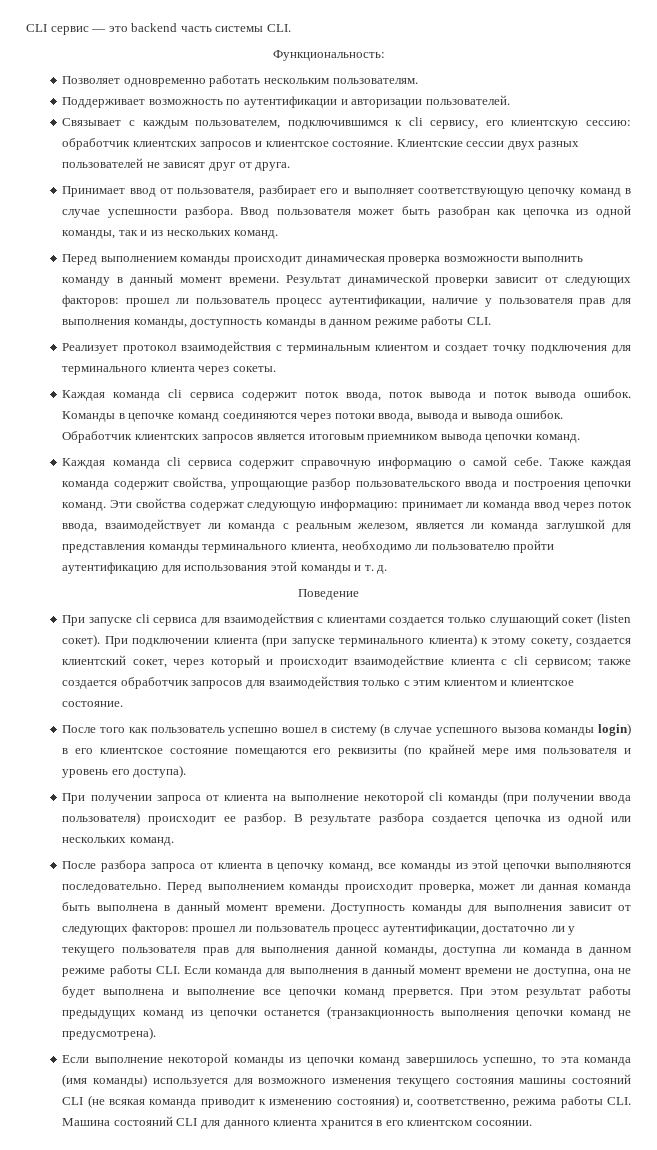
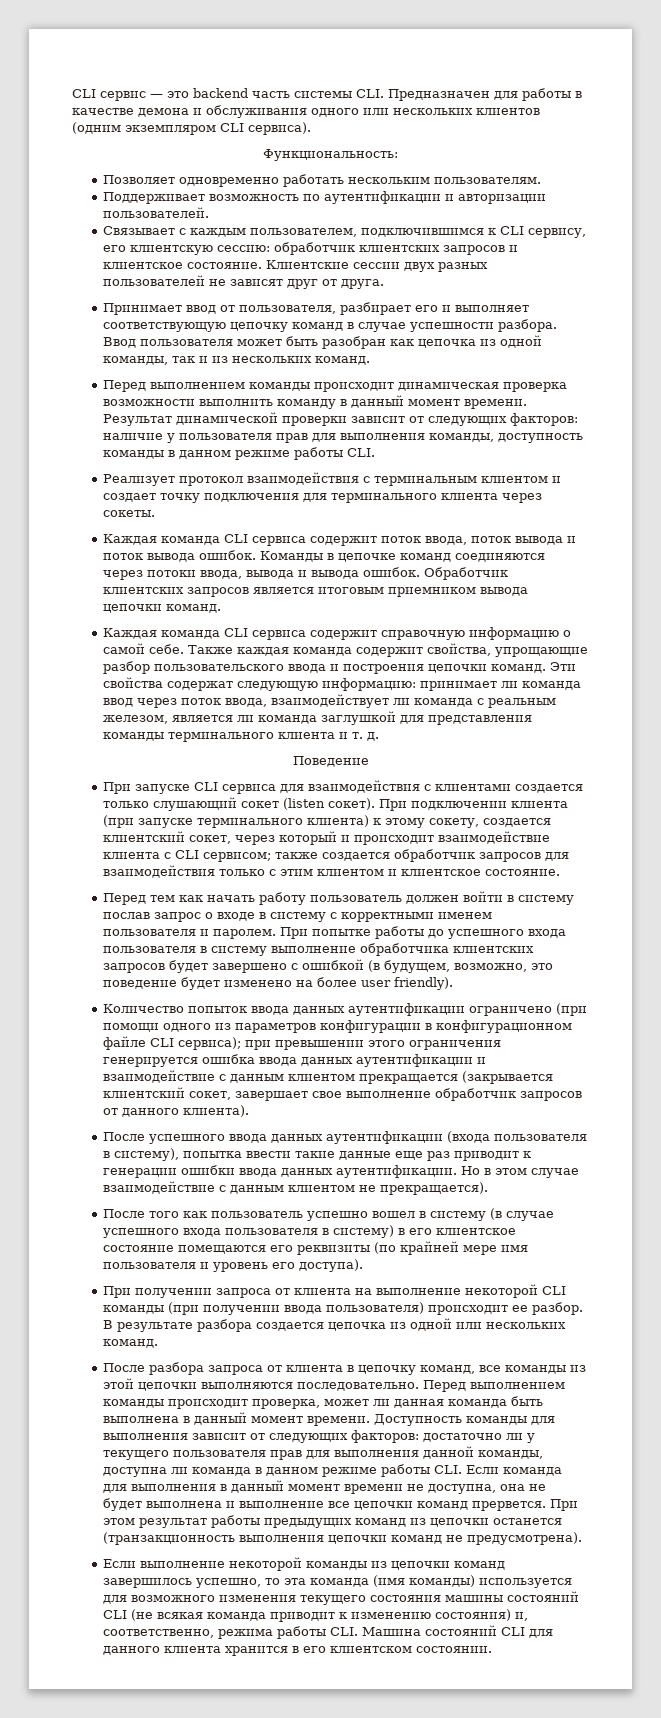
- CLI сервис — это backend часть системы CLI.
+ CLI сервис — это backend часть системы CLI. Предназначен для работы в качестве демона и обслуживания одного или нескольких клиентов (одним экземпляром CLI сервиса).
- Связывает с каждым пользователем, подключившимся к cli сервису, его клиентскую сессию: обработчик клиентских запросов и клиентское состояние.
+ Связывает с каждым пользователем, подключившимся к CLI сервису, его клиентскую сессию: обработчик клиентских запросов и клиентское состояние.
- Результат динамической проверки зависит от следующих факторов: прошел ли пользователь процесс аутентификации, наличие у пользователя прав для выполнения команды, доступность команды в данном режиме работы CLI.
+ Результат динамической проверки зависит от следующих факторов: наличие у пользователя прав для выполнения команды, доступность команды в данном режиме работы CLI.
- Каждая команда cli сервиса содержит поток ввода, поток вывода и поток вывода ошибок.
+ Каждая команда CLI сервиса содержит поток ввода, поток вывода и поток вывода ошибок.
- Каждая команда cli сервиса содержит справочную информацию о самой себе.
+ Каждая команда CLI сервиса содержит справочную информацию о самой себе.
- Эти свойства содержат следующую информацию: принимает ли команда ввод через поток ввода, взаимодействует ли команда с реальным железом, является ли команда заглушкой для представления команды терминального клиента, необходимо ли пользователю пройти аутентификацию для использования этой команды и т. д.
+ Эти свойства содержат следующую информацию: принимает ли команда ввод через поток ввода, взаимодействует ли команда с реальным железом, является ли команда заглушкой для представления команды терминального клиента и т. д.
- При запуске cli сервиса для взаимодействия с клиентами создается только слушающий сокет (listen сокет).
+ При запуске CLI сервиса для взаимодействия с клиентами создается только слушающий сокет (listen сокет).
- При подключении клиента (при запуске терминального клиента) к этому сокету, создается клиентский сокет, через который и происходит взаимодействие клиента с cli сервисом; также создается обработчик запросов для взаимодействия только с этим клиентом и клиентское состояние.
+ При подключении клиента (при запуске терминального клиента) к этому сокету, создается клиентский сокет, через который и происходит взаимодействие клиента с CLI сервисом; также создается обработчик запросов для взаимодействия только с этим клиентом и клиентское состояние.
+ Перед тем как начать работу пользователь должен войти в систему послав запрос о входе в систему с корректными именем пользователя и паролем. При попытке работы до успешного входа пользователя в систему выполнение обработчика клиентских запросов будет завершено с ошибкой (в будущем, возможно, это поведение будет изменено на более user friendly).
+ Количество попыток ввода данных аутентификации ограничено (при помощи одного из параметров конфигурации в конфигурационном файле CLI сервиса); при превышении этого ограничения генерируется ошибка ввода данных аутентификации и взаимодействие с данным клиентом прекращается (закрывается клиентский сокет, завершает свое выполнение обработчик запросов от данного клиента).
+ После успешного ввода данных аутентификации (входа пользователя в систему), попытка ввести такие данные еще раз приводит к генерации ошибки ввода данных аутентификации. Но в этом случае взаимодействие с данным клиентом не прекращается).
- После того как пользователь успешно вошел в систему (в случае успешного вызова команды login) в его клиентское состояние помещаются его реквизиты (по крайней мере имя пользователя и уровень его доступа).
+ После того как пользователь успешно вошел в систему (в случае успешного входа пользователя в систему) в его клиентское состояние помещаются его реквизиты (по крайней мере имя пользователя и уровень его доступа).
- При получении запроса от клиента на выполнение некоторой cli команды (при получении ввода пользователя) происходит ее разбор.
+ При получении запроса от клиента на выполнение некоторой CLI команды (при получении ввода пользователя) происходит ее разбор.
- Доступность команды для выполнения зависит от следующих факторов: прошел ли пользователь процесс аутентификации, достаточно ли у текущего пользователя прав для выполнения данной команды, доступна ли команда в данном режиме работы CLI. Если команда для выполнения в данный момент времени не доступна, она не будет выполнена и выполнение все цепочки команд прервется.
+ Доступность команды для выполнения зависит от следующих факторов: достаточно ли у текущего пользователя прав для выполнения данной команды, доступна ли команда в данном режиме работы CLI. Если команда для выполнения в данный момент времени не доступна, она не будет выполнена и выполнение все цепочки команд прервется.
- Если выполнение некоторой команды из цепочки команд завершилось успешно, то эта команда (имя команды) используется для возможного изменения текущего состояния машины состояний CLI (не всякая команда приводит к изменению состояния) и, соответственно, режима работы CLI. Машина состояний CLI для данного клиента хранится в его клиентском сосоянии.
+ Если выполнение некоторой команды из цепочки команд завершилось успешно, то эта команда (имя команды) используется для возможного изменения текущего состояния машины состояний CLI (не всякая команда приводит к изменению состояния) и, соответственно, режима работы CLI. Машина состояний CLI для данного клиента хранится в его клиентском состоянии.

